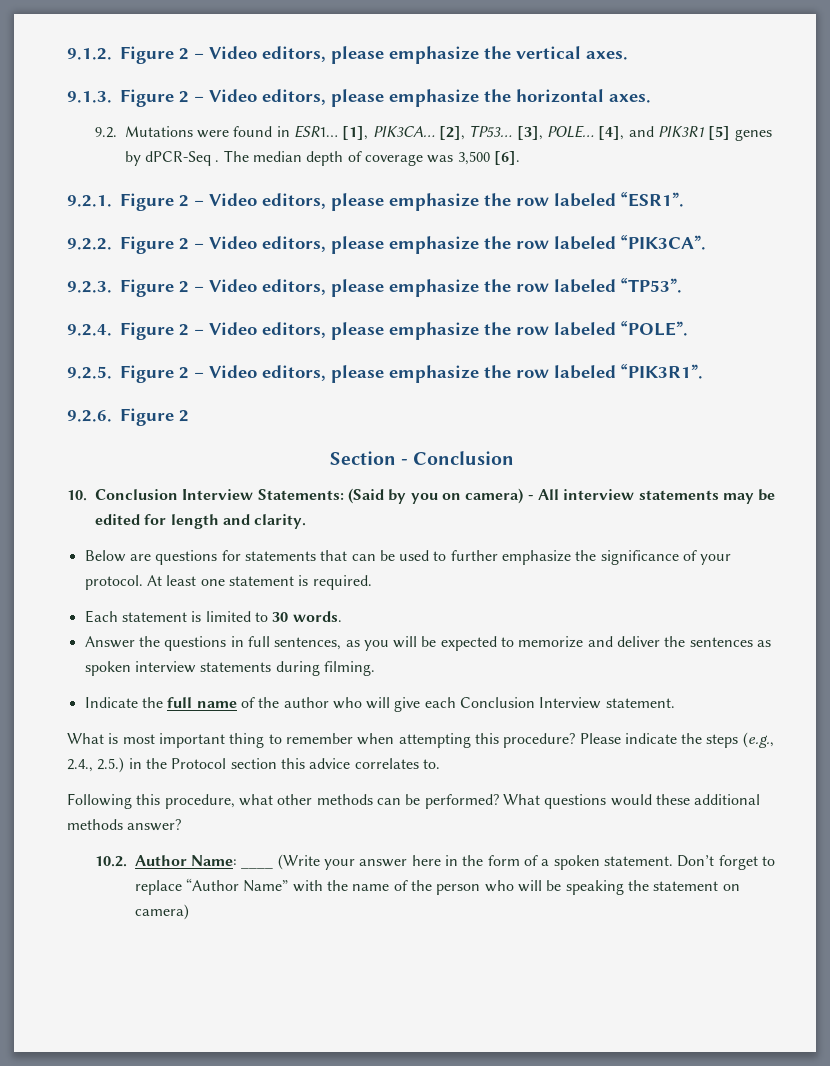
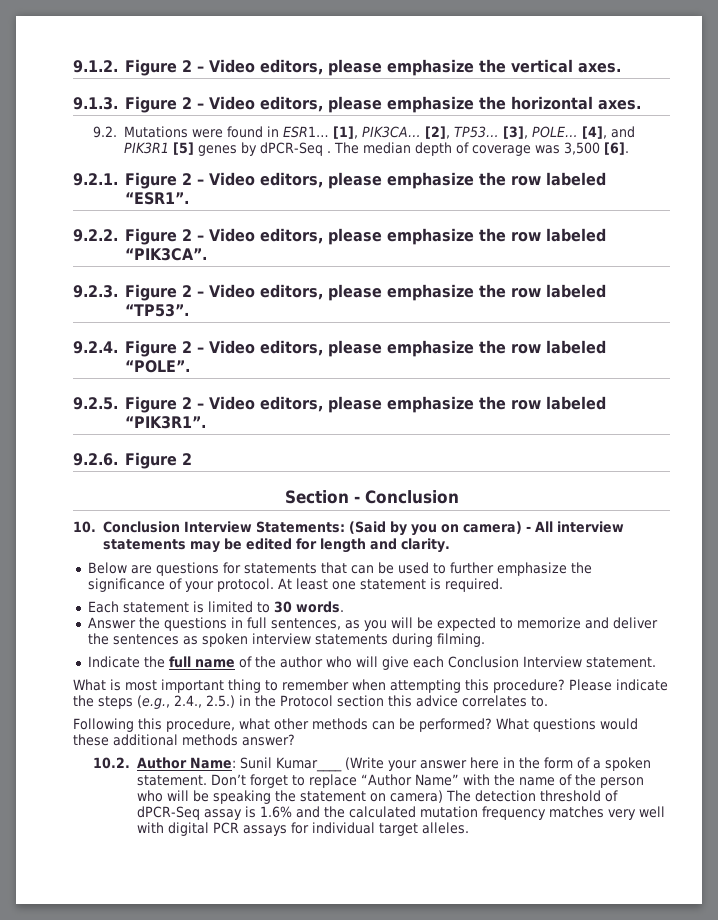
- 10.2. Author Name: ____ (Write your answer here in the form of a spoken statement.
+ 10.2. Author Name: Sunil Kumar____ (Write your answer here in the form of a spoken statement.
- Don’t forget to replace “Author Name” with the name of the person who will be speaking the statement on camera)
+ Don’t forget to replace “Author Name” with the name of the person who will be speaking the statement on camera) The detection threshold of dPCR-Seq assay is 1.6% and the calculated mutation frequency matches very well with digital PCR assays for individual target alleles.

